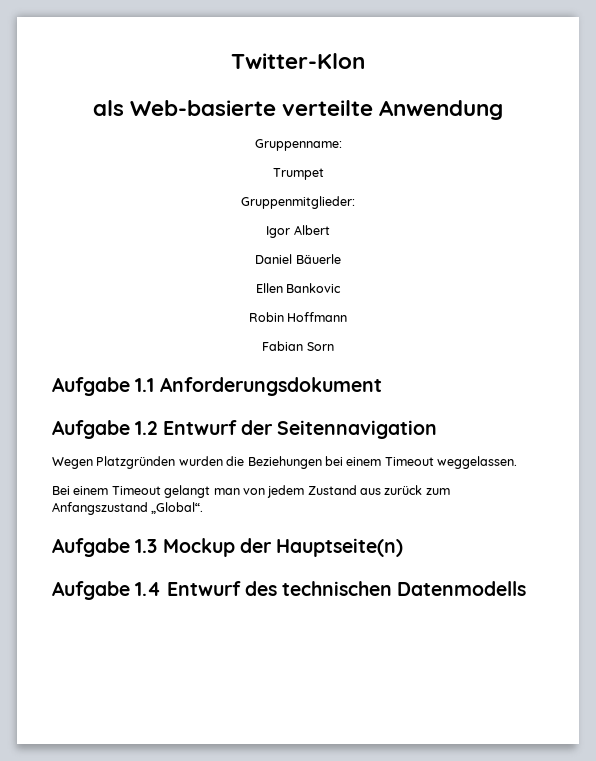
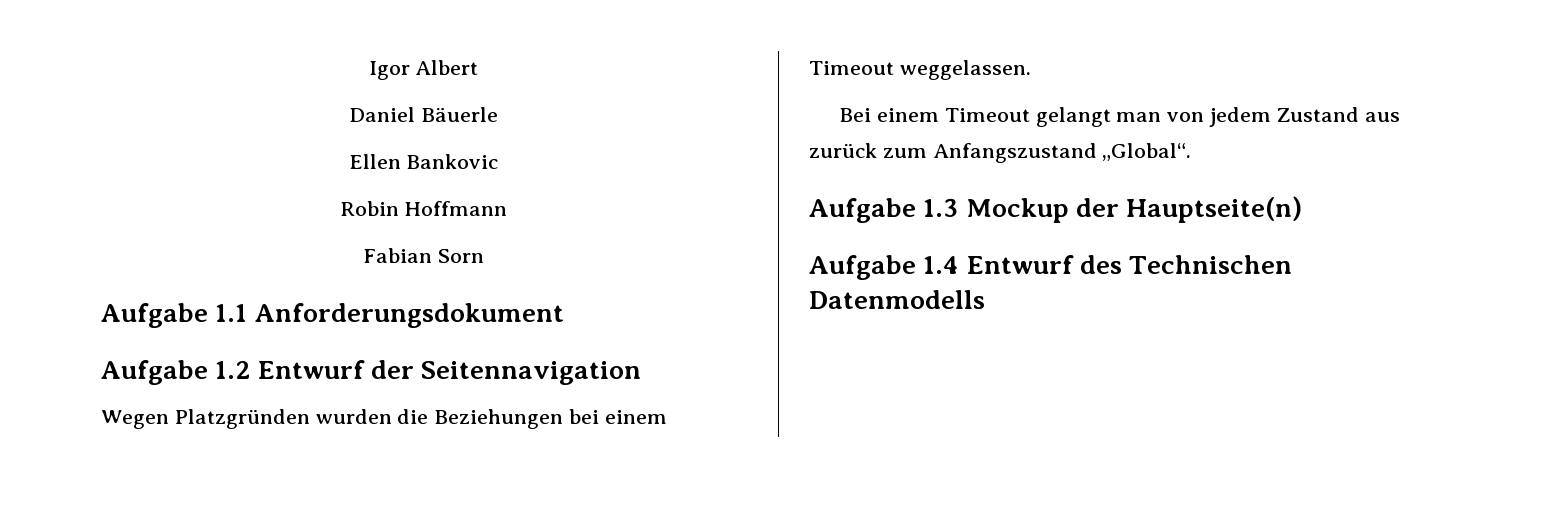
- Twitter-Klon
- als Web-basierte verteilte Anwendung
- Gruppenname:
- Trumpet
- Gruppenmitglieder:
- Aufgabe 1.4 Entwurf des technischen Datenmodells
+ Aufgabe 1.4 Entwurf des Technischen Datenmodells

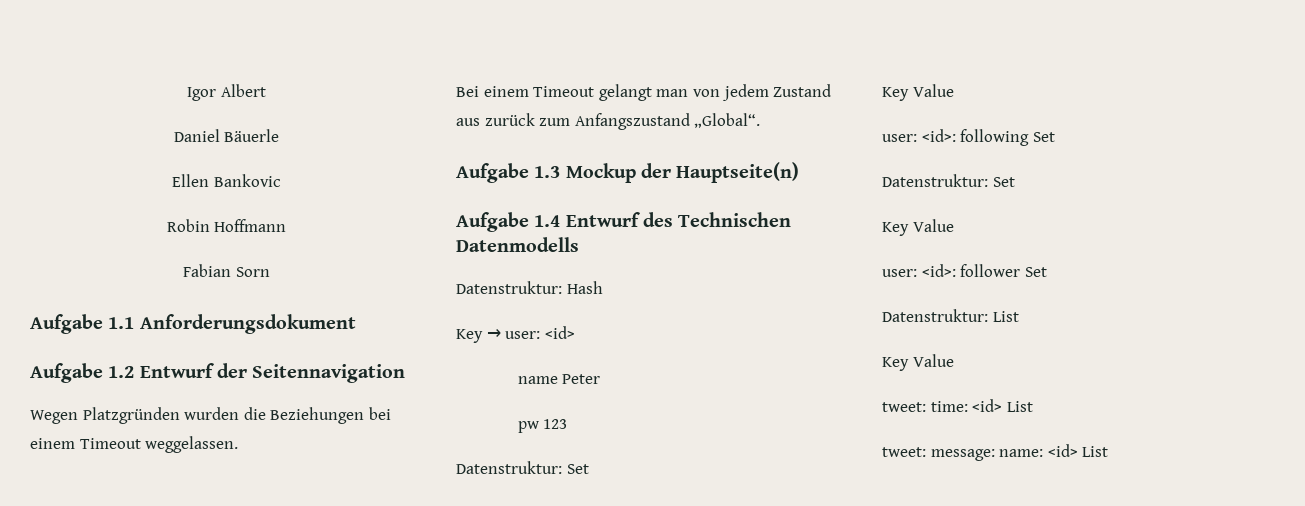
+ Datenstruktur: Hash
+ Key → user: <id>
+ name Peter
+ pw 123
+ Datenstruktur: Set
+ Key Value
+ user: <id>: following Set
+ Datenstruktur: Set
+ Key Value
+ user: <id>: follower Set
+ Datenstruktur: List
+ Key Value
+ tweet: time: <id> List
+ tweet: message: name: <id> List

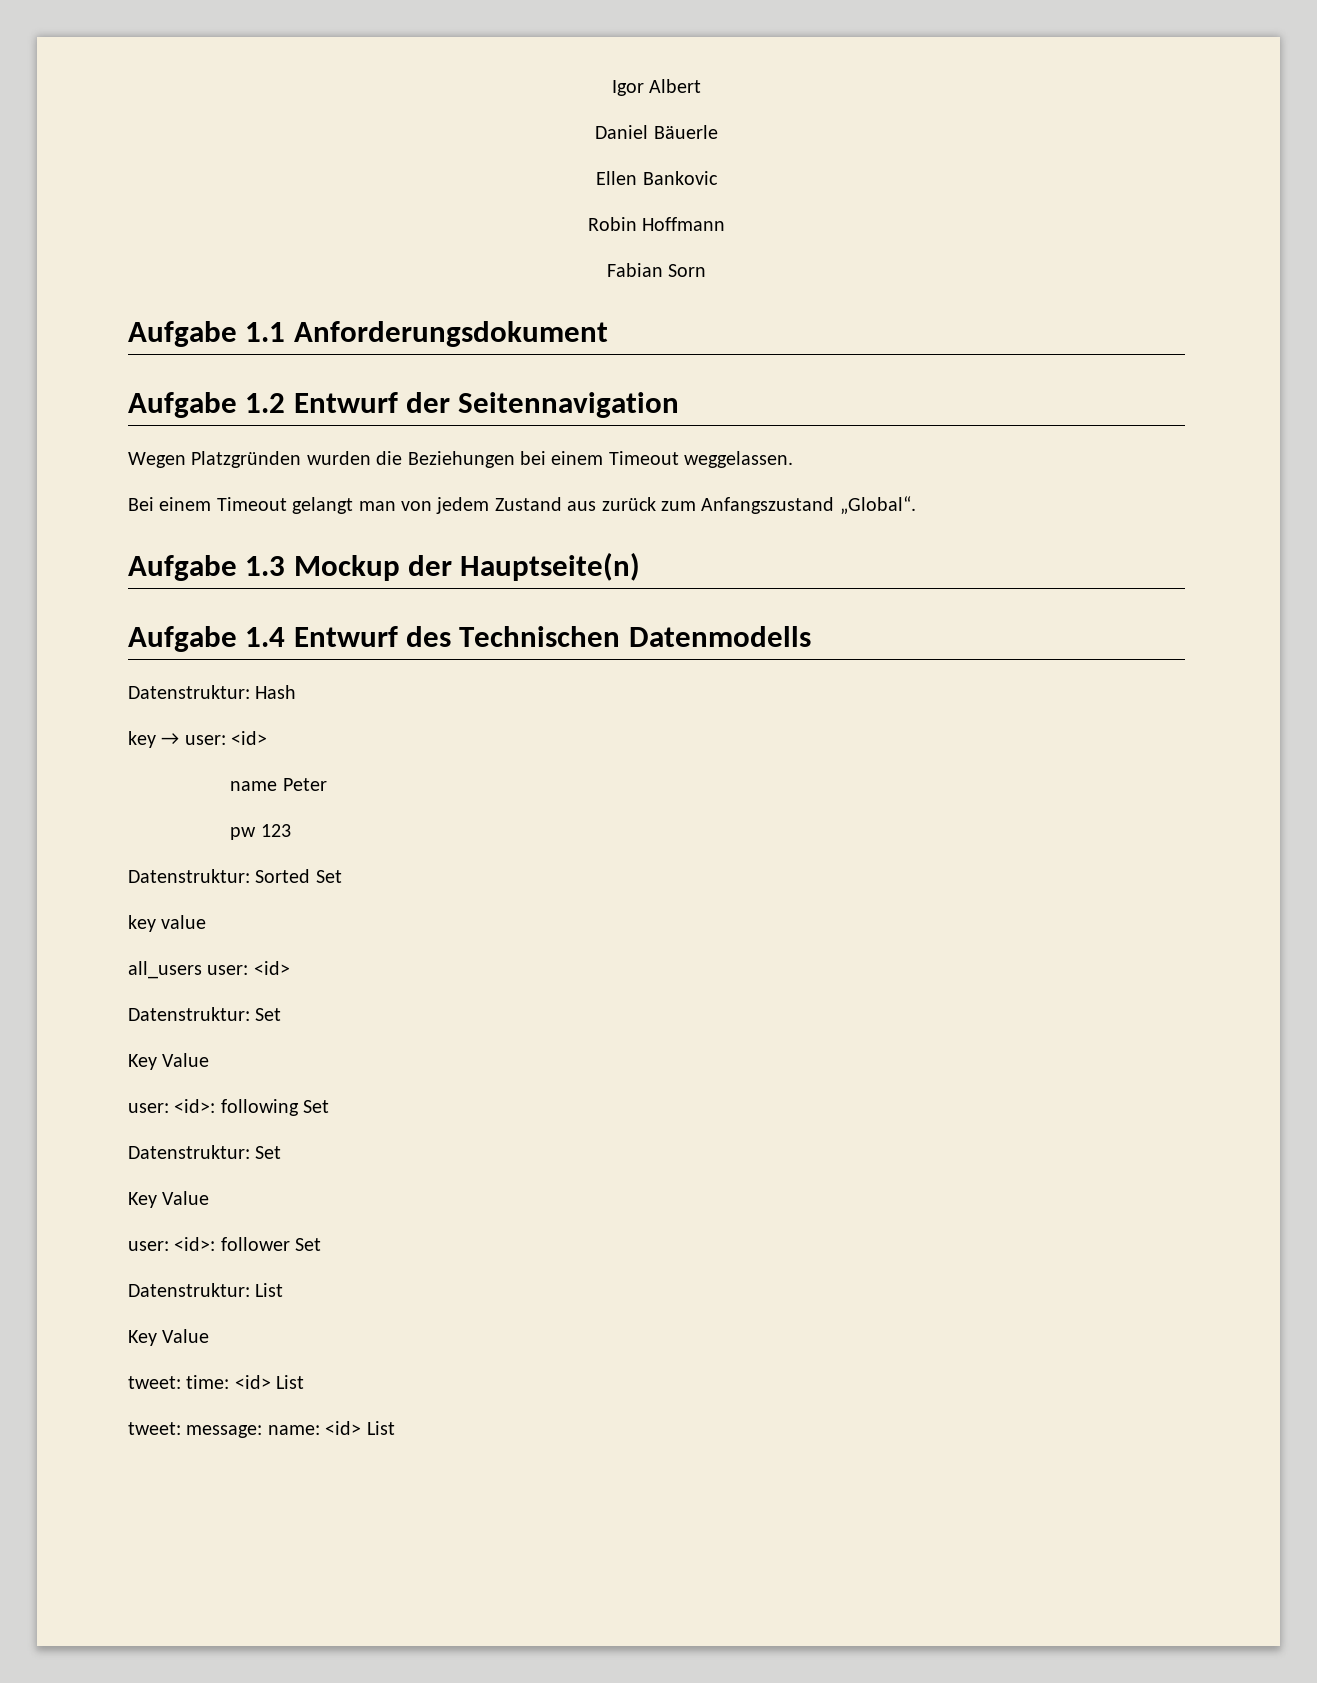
- Key → user: <id>
+ key → user: <id>
+ Datenstruktur: Sorted Set
+ key value
+ all_users user: <id>

